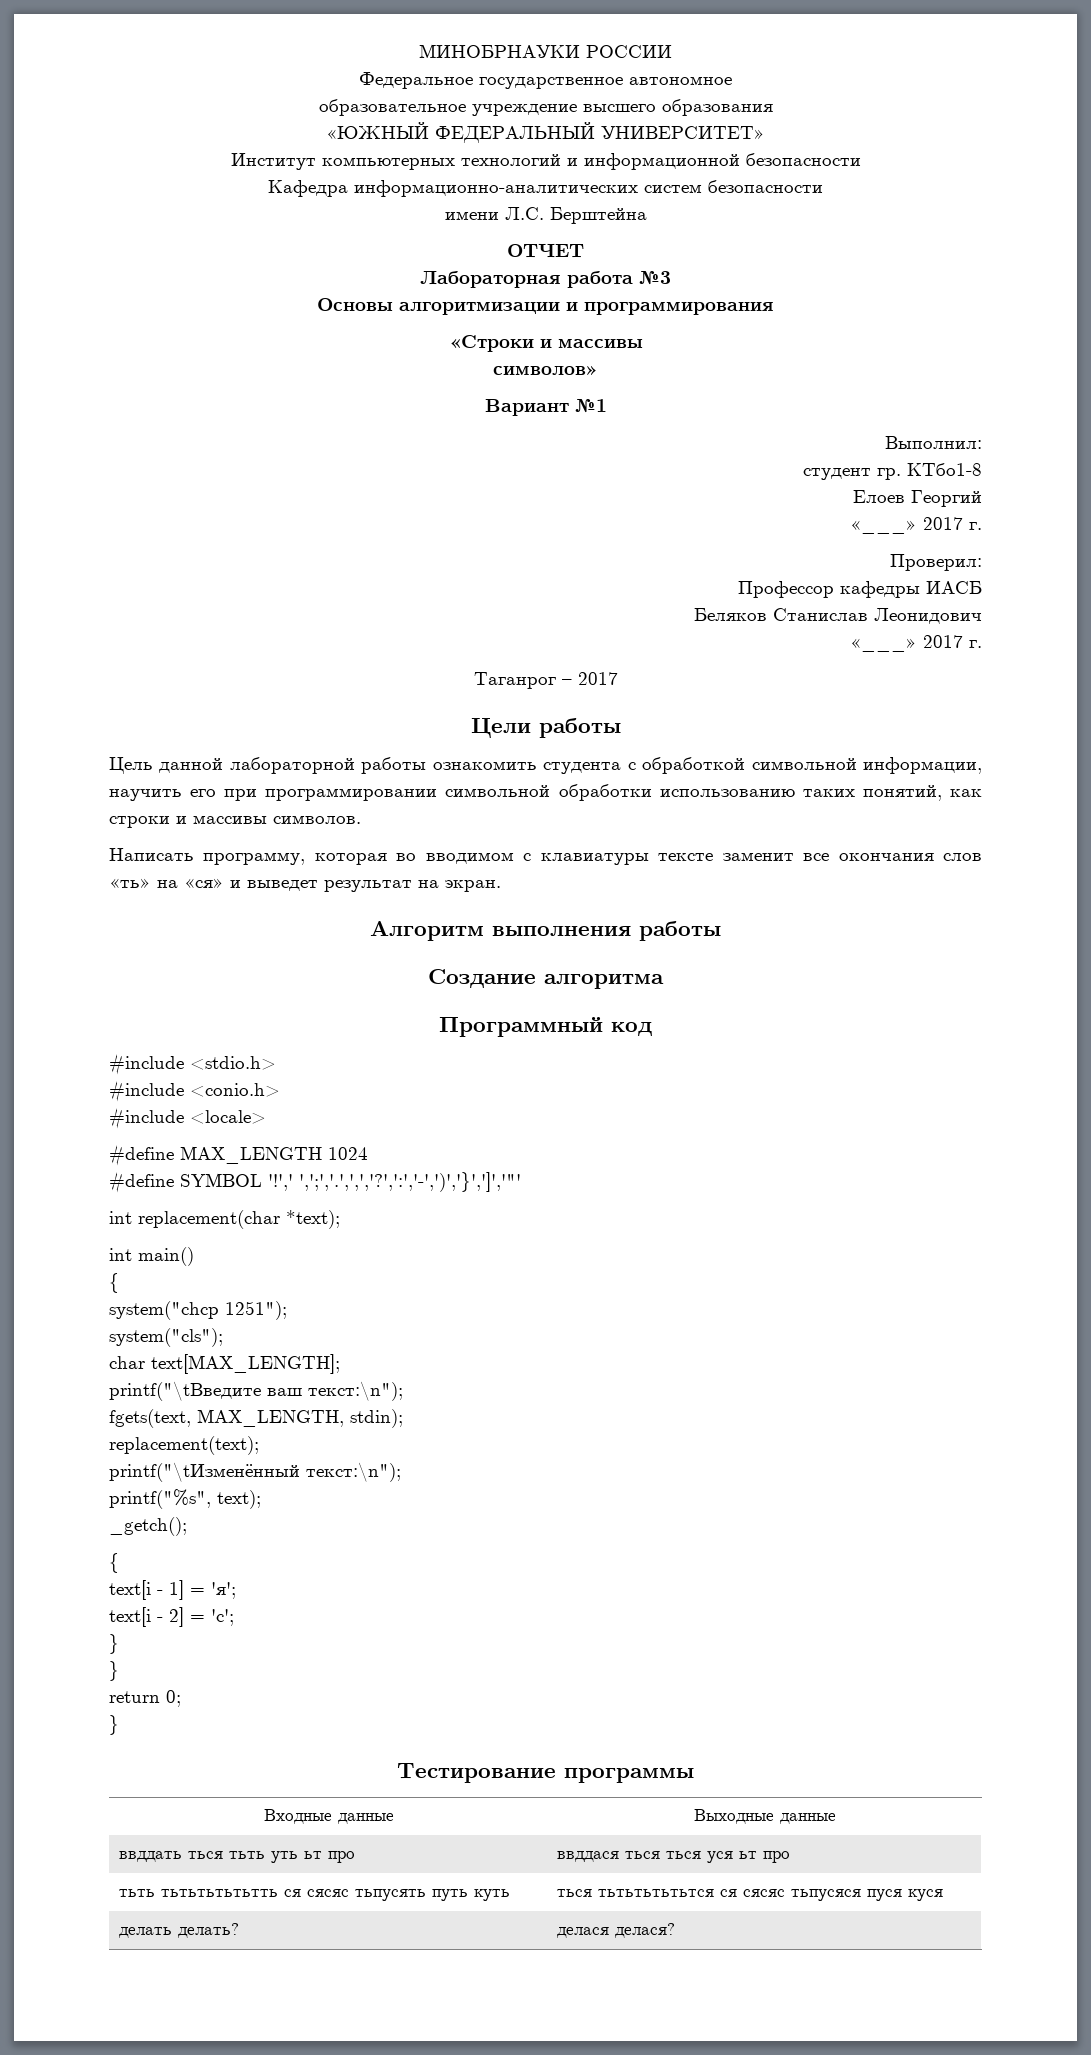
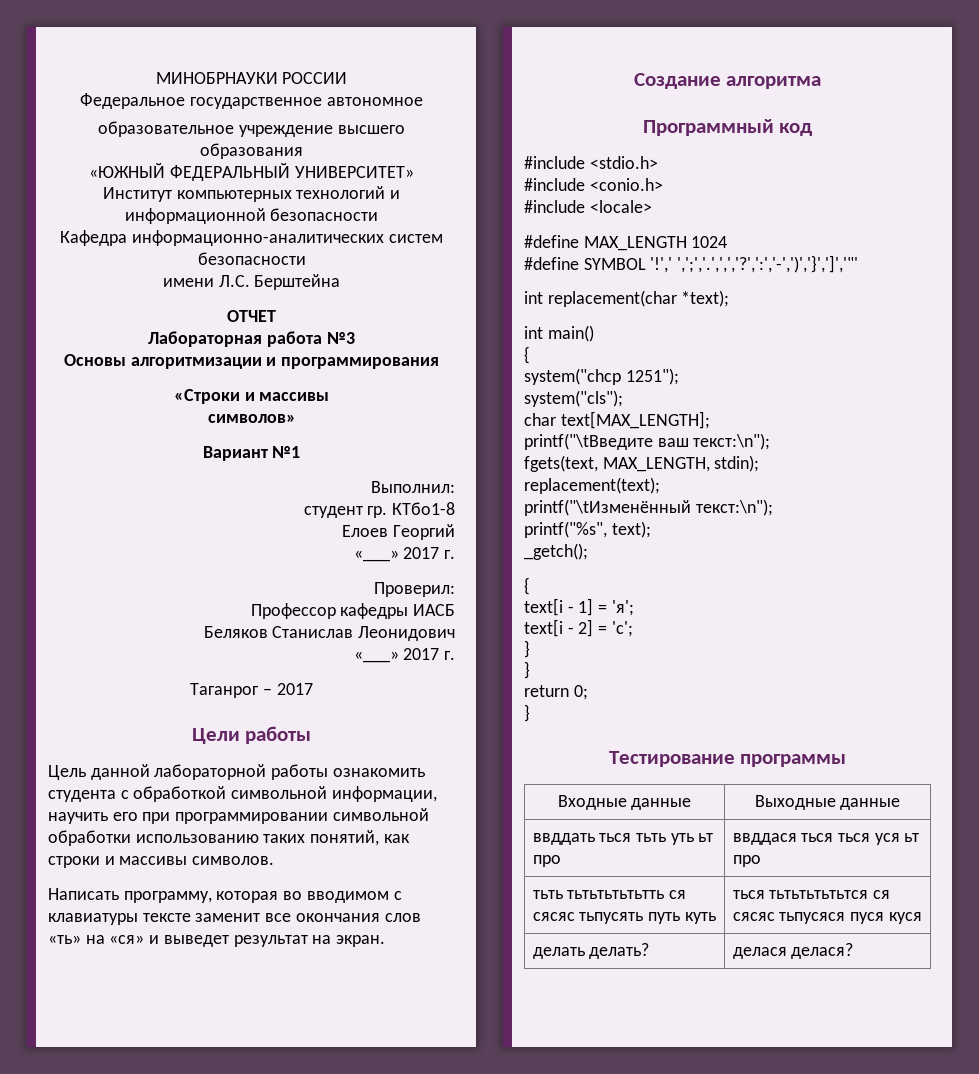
- Алгоритм выполнения работы

